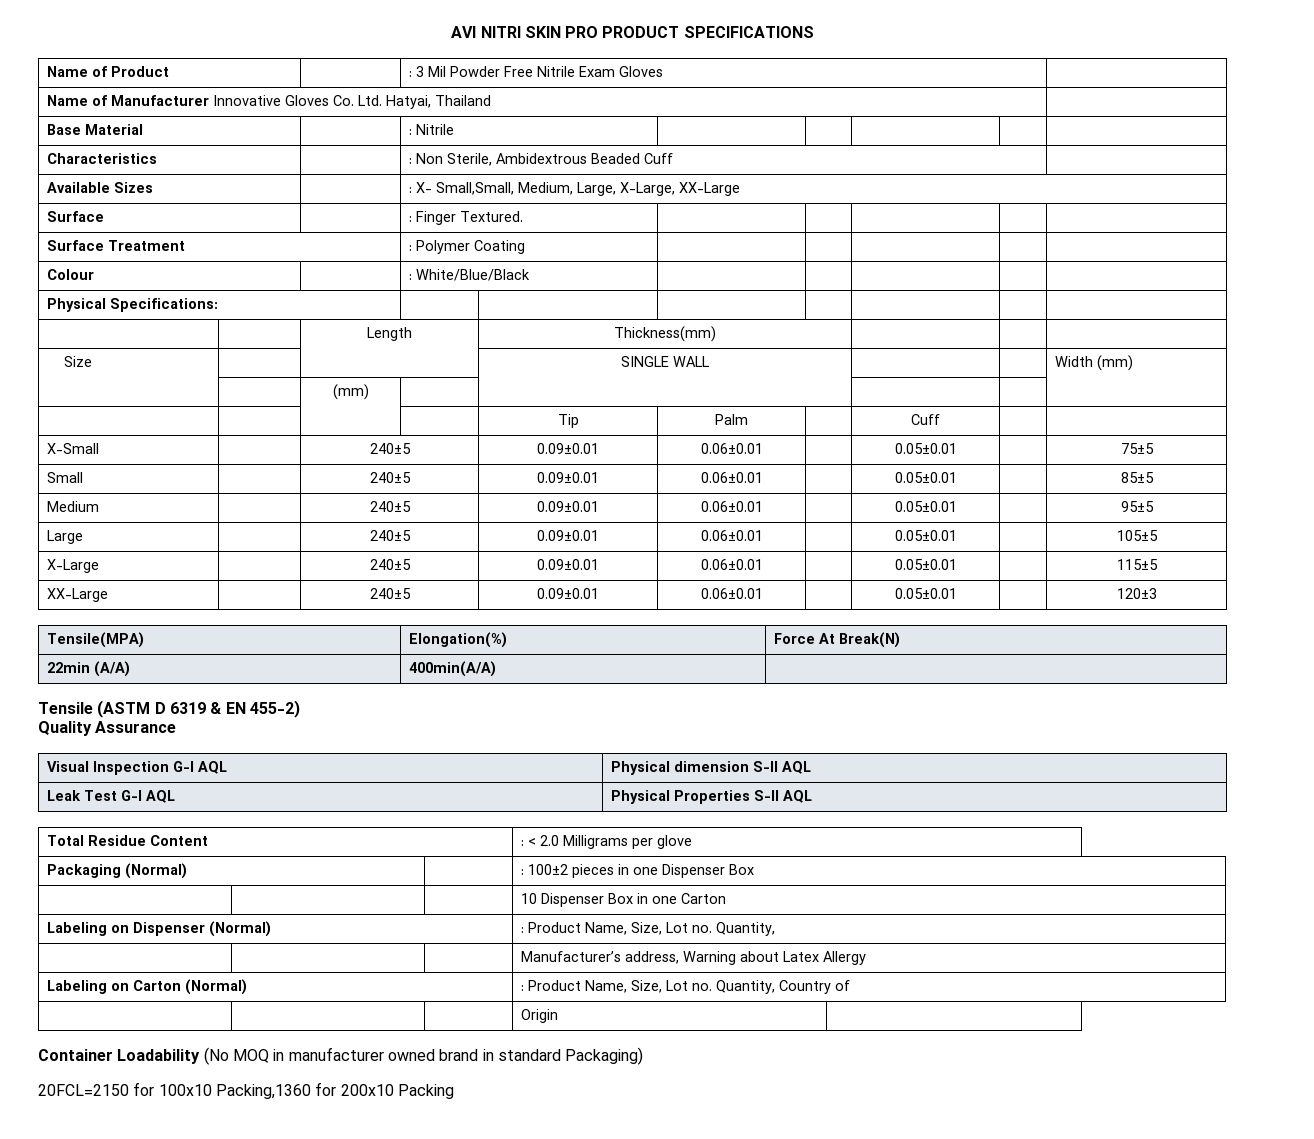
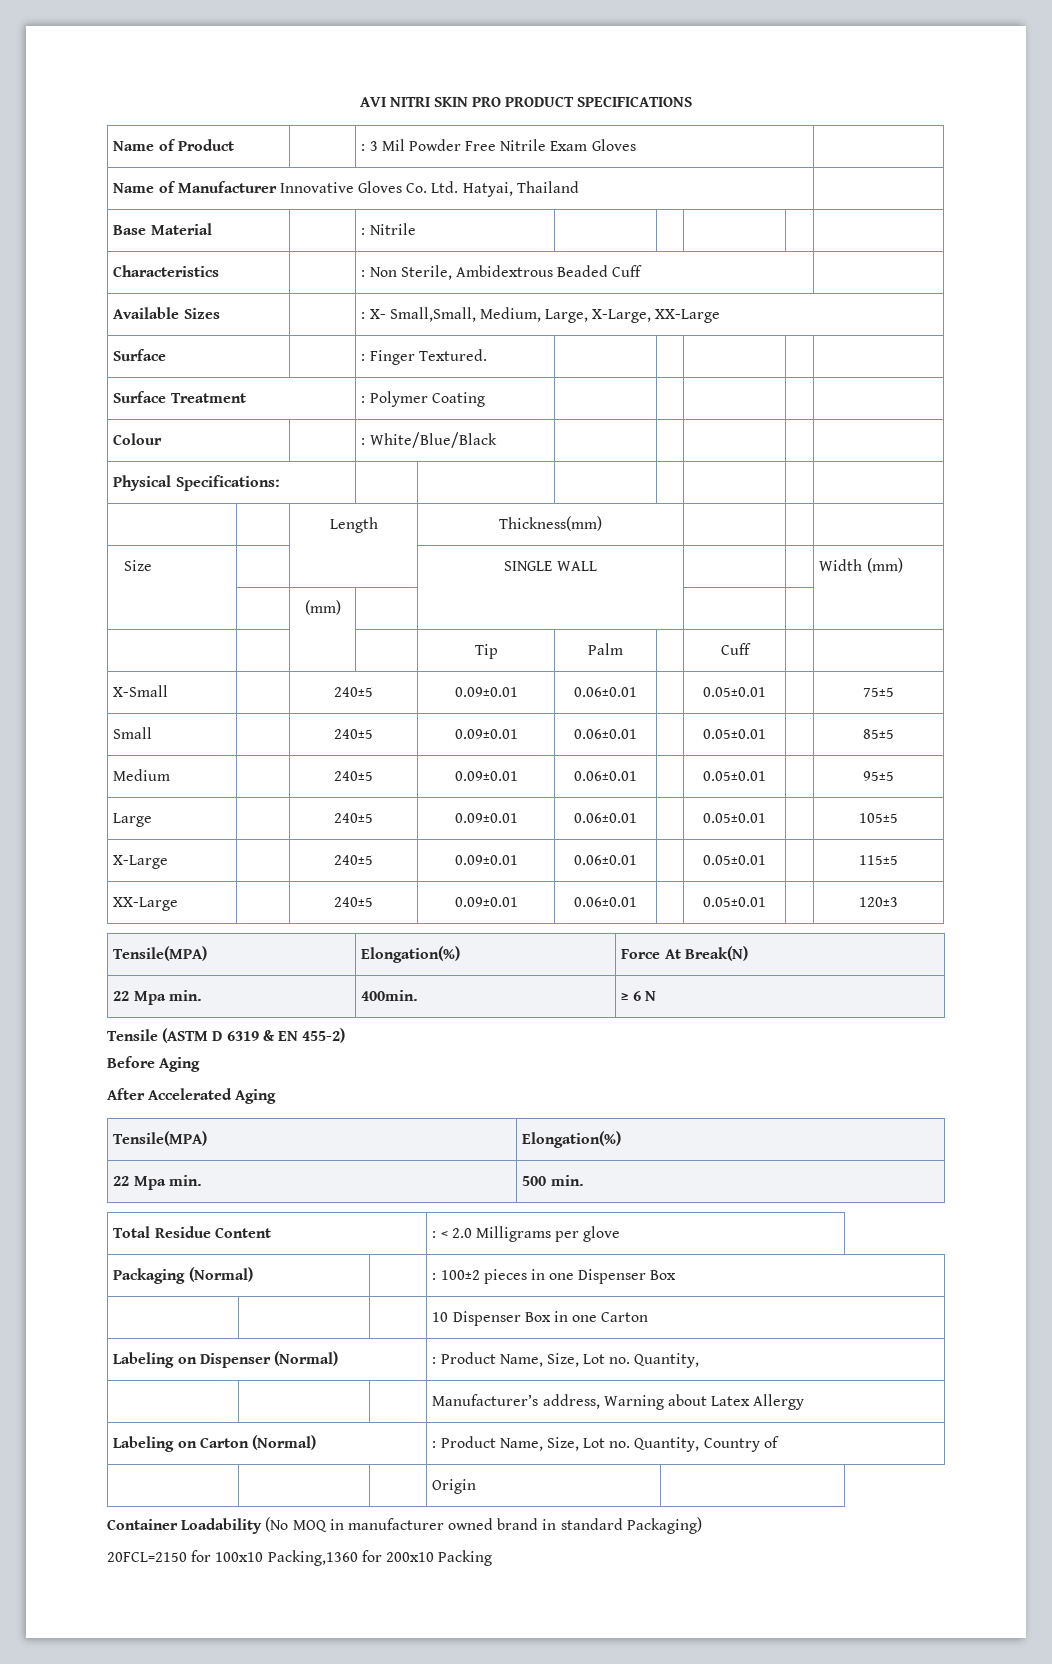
- 22min (A/A) | 400min(A/A) |
+ 22 Mpa min. | 400min. | ≥ 6 N
- Quality Assurance
- Visual Inspection G-I AQL | Physical dimension S-II AQL
- Leak Test G-I AQL | Physical Properties S-II AQL
+ Before Aging
+ After Accelerated Aging
+ Tensile(MPA) | Elongation(%)
+ 22 Mpa min. | 500 min.

